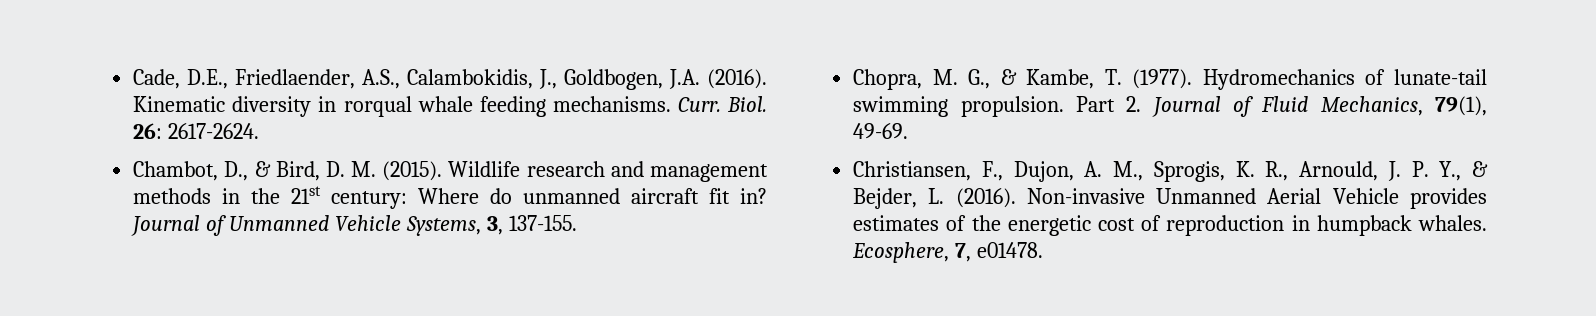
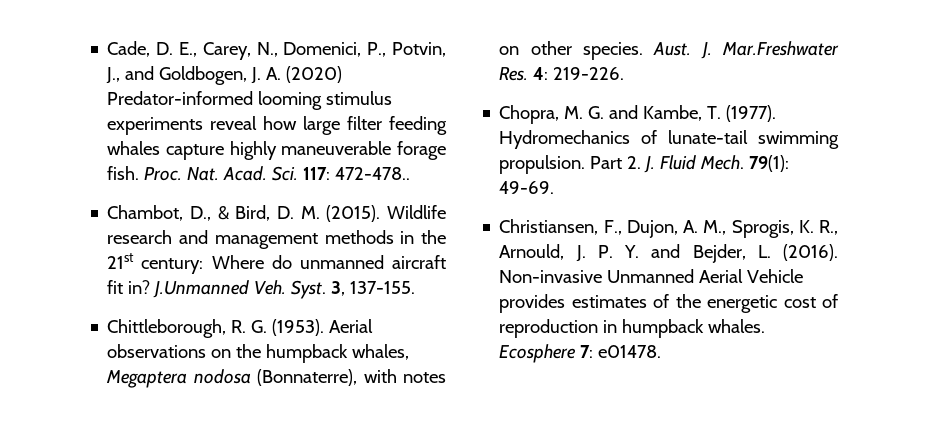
- Cade, D.E., Friedlaender, A.S., Calambokidis, J., Goldbogen, J.A. (2016). Kinematic diversity in rorqual whale feeding mechanisms. Curr. Biol. 26: 2617-2624.
+ Cade, D. E., Carey, N., Domenici, P., Potvin, J., and Goldbogen, J. A. (2020) Predator-informed looming stimulus experiments reveal how large filter feeding whales capture highly maneuverable forage fish. Proc. Nat. Acad. Sci. 117: 472-478..
- Journal of Unmanned Vehicle Systems, 3, 137-155.
+ J.Unmanned Veh. Syst. 3, 137-155.
+ Chittleborough, R. G. (1953). Aerial observations on the humpback whales, Megaptera nodosa (Bonnaterre), with notes on other species. Aust. J. Mar.Freshwater Res. 4: 219-226.
- Chopra, M. G., & Kambe, T. (1977).
+ Chopra, M. G. and Kambe, T. (1977).
- Part 2. Journal of Fluid Mechanics, 79(1), 49-69.
+ Part 2. J. Fluid Mech. 79(1): 49-69.
- Christiansen, F., Dujon, A. M., Sprogis, K. R., Arnould, J. P. Y., & Bejder, L. (2016).
+ Christiansen, F., Dujon, A. M., Sprogis, K. R., Arnould, J. P. Y. and Bejder, L. (2016).
- Ecosphere, 7, e01478.
+ Ecosphere 7: e01478.

